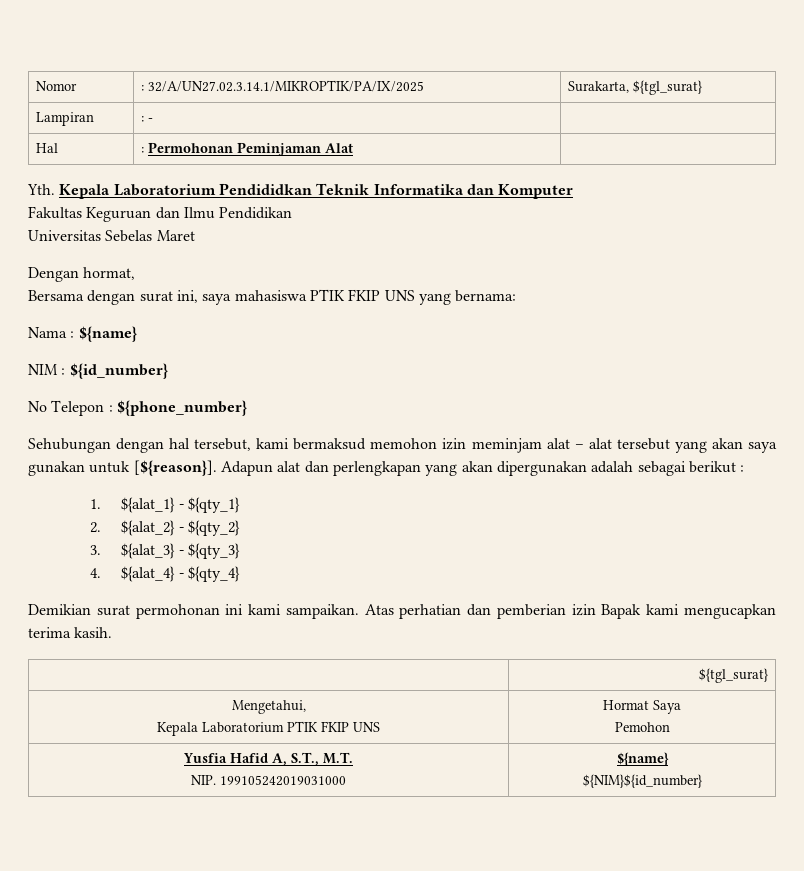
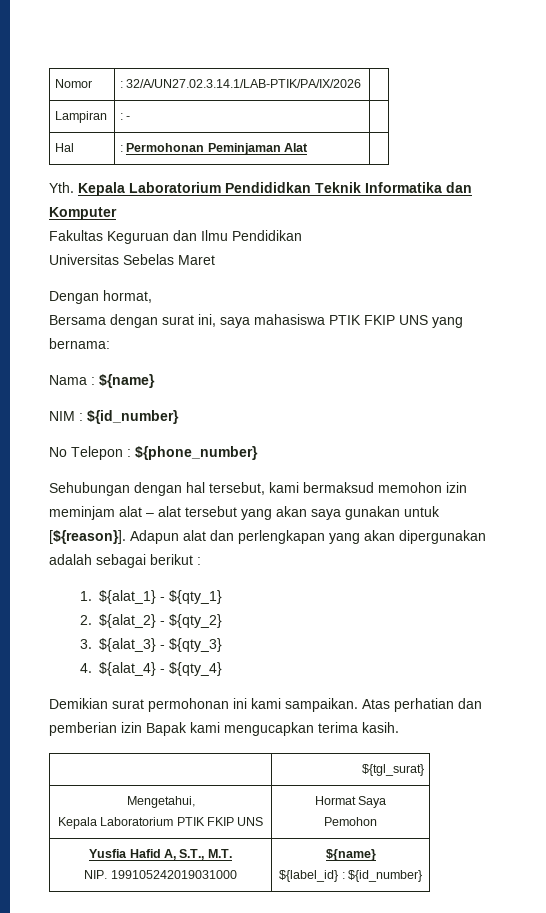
- Nomor | : 32/A/UN27.02.3.14.1/MIKROPTIK/PA/IX/2025 | Surakarta, ${tgl_surat}
+ Nomor | : 32/A/UN27.02.3.14.1/LAB-PTIK/PA/IX/2026 |
  Yusfia Hafid A, S.T., M.T.
  NIP. 199105242019031000 | ${name}
- ${NIM}${id_number}
+ ${label_id} : ${id_number}

